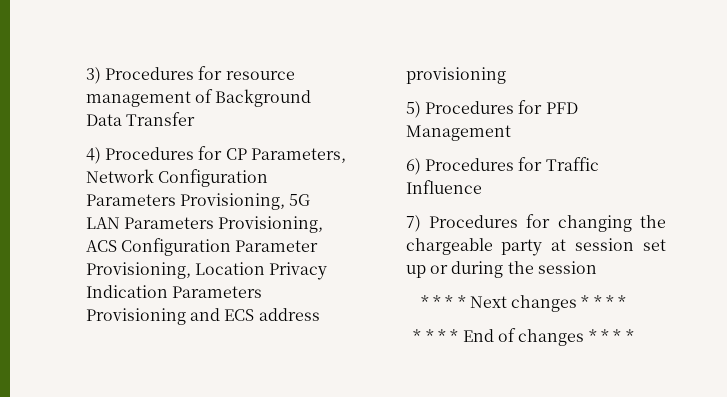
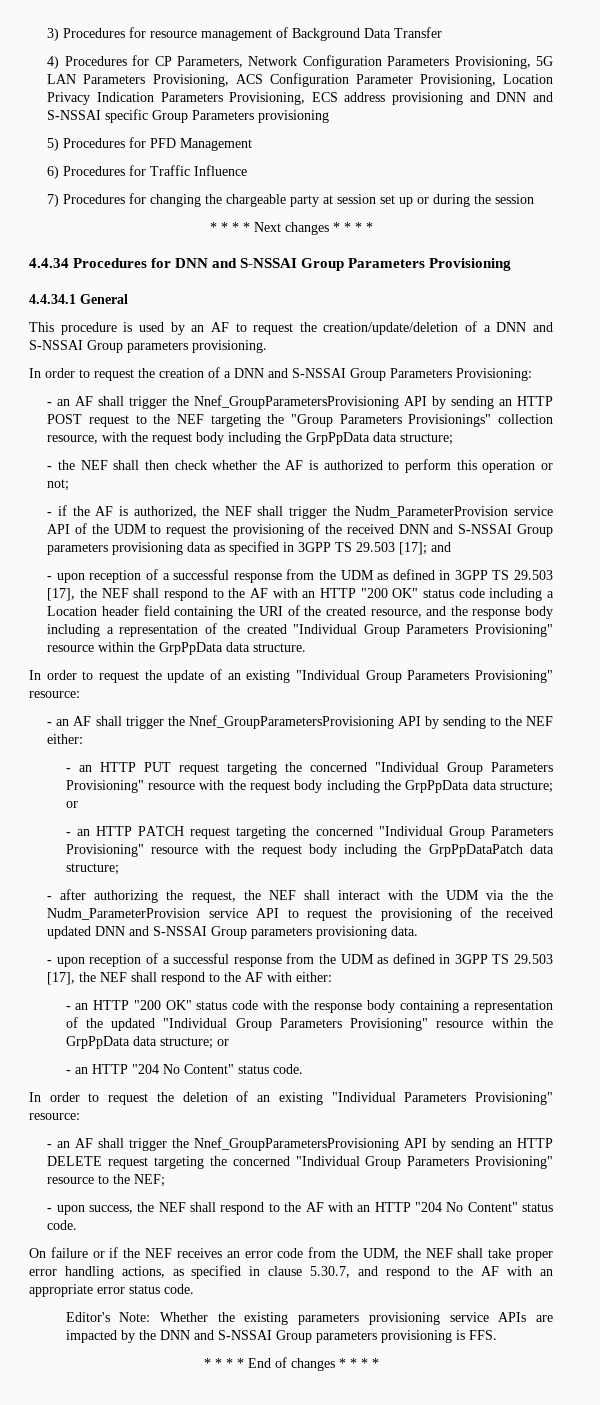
- 4) Procedures for CP Parameters, Network Configuration Parameters Provisioning, 5G LAN Parameters Provisioning, ACS Configuration Parameter Provisioning, Location Privacy Indication Parameters Provisioning and ECS address provisioning
+ 4) Procedures for CP Parameters, Network Configuration Parameters Provisioning, 5G LAN Parameters Provisioning, ACS Configuration Parameter Provisioning, Location Privacy Indication Parameters Provisioning, ECS address provisioning and DNN and S-NSSAI specific Group Parameters provisioning
+ 4.4.34 Procedures for DNN and S-NSSAI Group Parameters Provisioning
+ 4.4.34.1 General
+ This procedure is used by an AF to request the creation/update/deletion of a DNN and S-NSSAI Group parameters provisioning.
+ In order to request the creation of a DNN and S-NSSAI Group Parameters Provisioning:
+ - an AF shall trigger the Nnef_GroupParametersProvisioning API by sending an HTTP POST request to the NEF targeting the "Group Parameters Provisionings" collection resource, with the request body including the GrpPpData data structure;
+ - the NEF shall then check whether the AF is authorized to perform this operation or not;
+ - if the AF is authorized, the NEF shall trigger the Nudm_ParameterProvision service API of the UDM to request the provisioning of the received DNN and S-NSSAI Group parameters provisioning data as specified in 3GPP TS 29.503 [17]; and
+ - upon reception of a successful response from the UDM as defined in 3GPP TS 29.503 [17], the NEF shall respond to the AF with an HTTP "200 OK" status code including a Location header field containing the URI of the created resource, and the response body including a representation of the created "Individual Group Parameters Provisioning" resource within the GrpPpData data structure.
+ In order to request the update of an existing "Individual Group Parameters Provisioning" resource:
+ - an AF shall trigger the Nnef_GroupParametersProvisioning API by sending to the NEF either:
+ - an HTTP PUT request targeting the concerned "Individual Group Parameters Provisioning" resource with the request body including the GrpPpData data structure; or
+ - an HTTP PATCH request targeting the concerned "Individual Group Parameters Provisioning" resource with the request body including the GrpPpDataPatch data structure;
+ - after authorizing the request, the NEF shall interact with the UDM via the the Nudm_ParameterProvision service API to request the provisioning of the received updated DNN and S-NSSAI Group parameters provisioning data.
+ - upon reception of a successful response from the UDM as defined in 3GPP TS 29.503 [17], the NEF shall respond to the AF with either:
+ - an HTTP "200 OK" status code with the response body containing a representation of the updated "Individual Group Parameters Provisioning" resource within the GrpPpData data structure; or
+ - an HTTP "204 No Content" status code.
+ In order to request the deletion of an existing "Individual Parameters Provisioning" resource:
+ - an AF shall trigger the Nnef_GroupParametersProvisioning API by sending an HTTP DELETE request targeting the concerned "Individual Group Parameters Provisioning" resource to the NEF;
+ - upon success, the NEF shall respond to the AF with an HTTP "204 No Content" status code.
+ On failure or if the NEF receives an error code from the UDM, the NEF shall take proper error handling actions, as specified in clause 5.30.7, and respond to the AF with an appropriate error status code.
+ Editor's Note: Whether the existing parameters provisioning service APIs are impacted by the DNN and S-NSSAI Group parameters provisioning is FFS.

